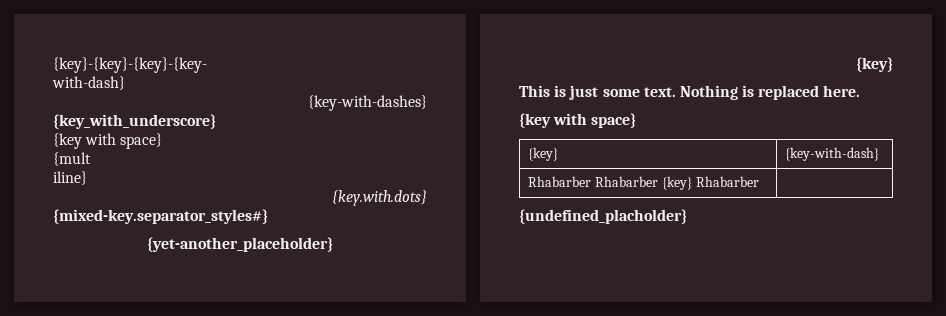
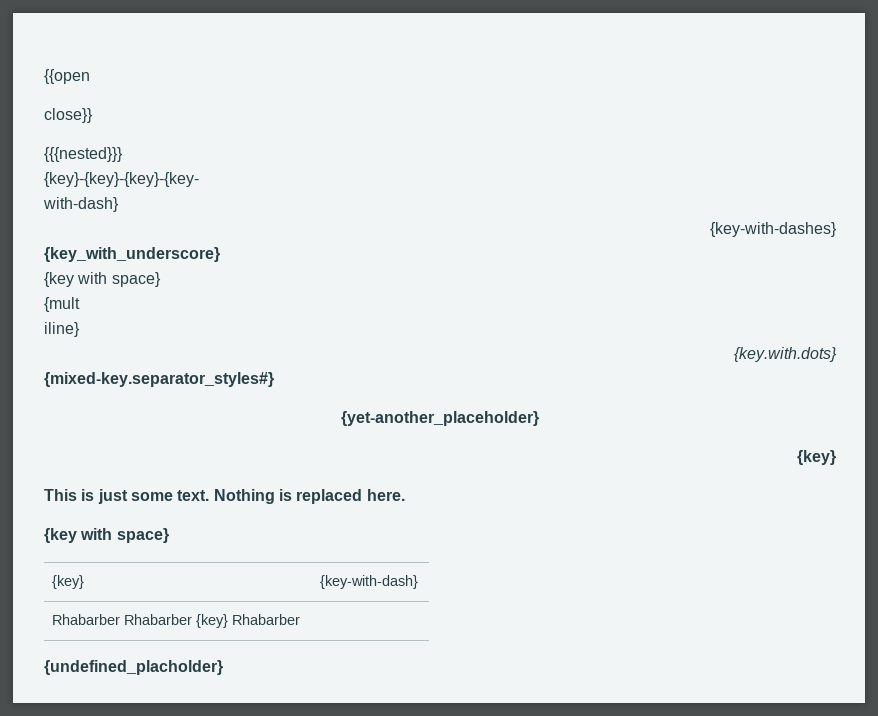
+ {{open
+ close}}
+ {{{nested}}}

